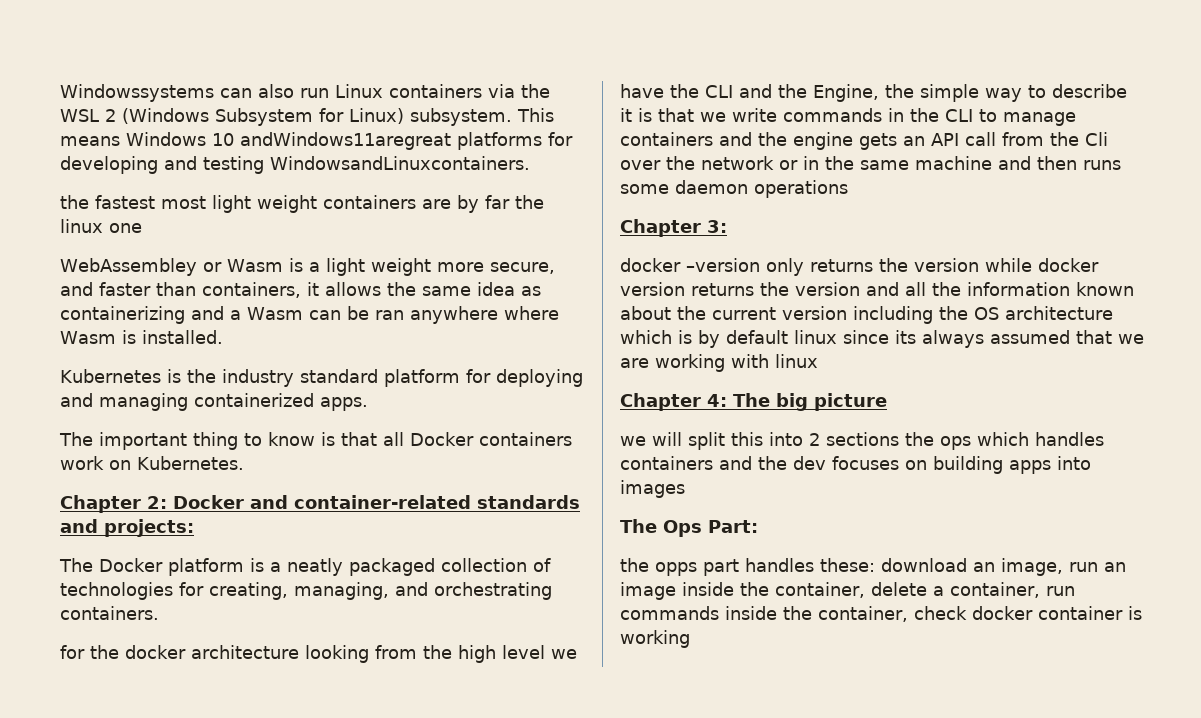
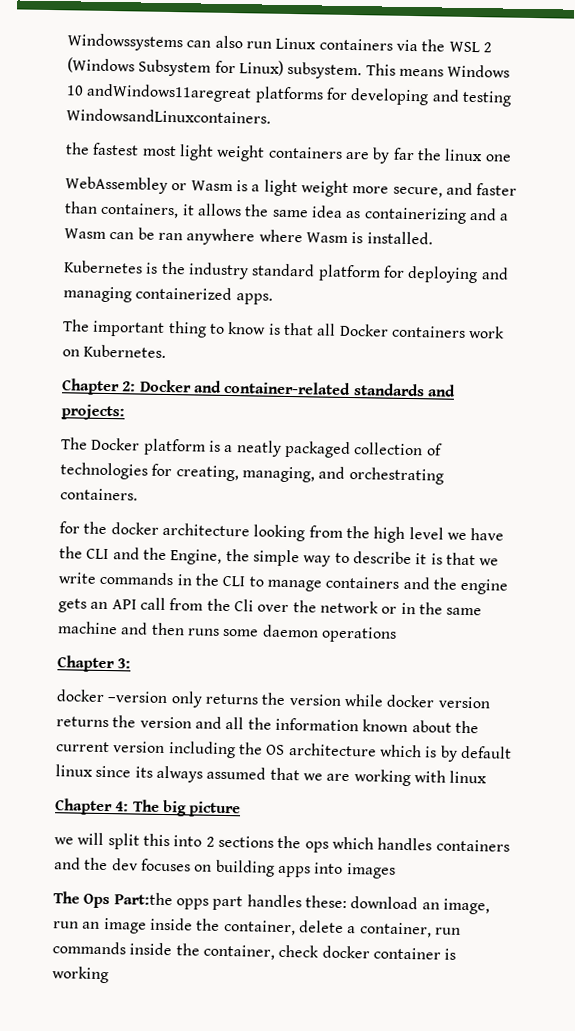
- The Ops Part:
- the opps part handles these: download an image, run an image inside the container, delete a container, run commands inside the container, check docker container is working
+ The Ops Part:the opps part handles these: download an image, run an image inside the container, delete a container, run commands inside the container, check docker container is working

